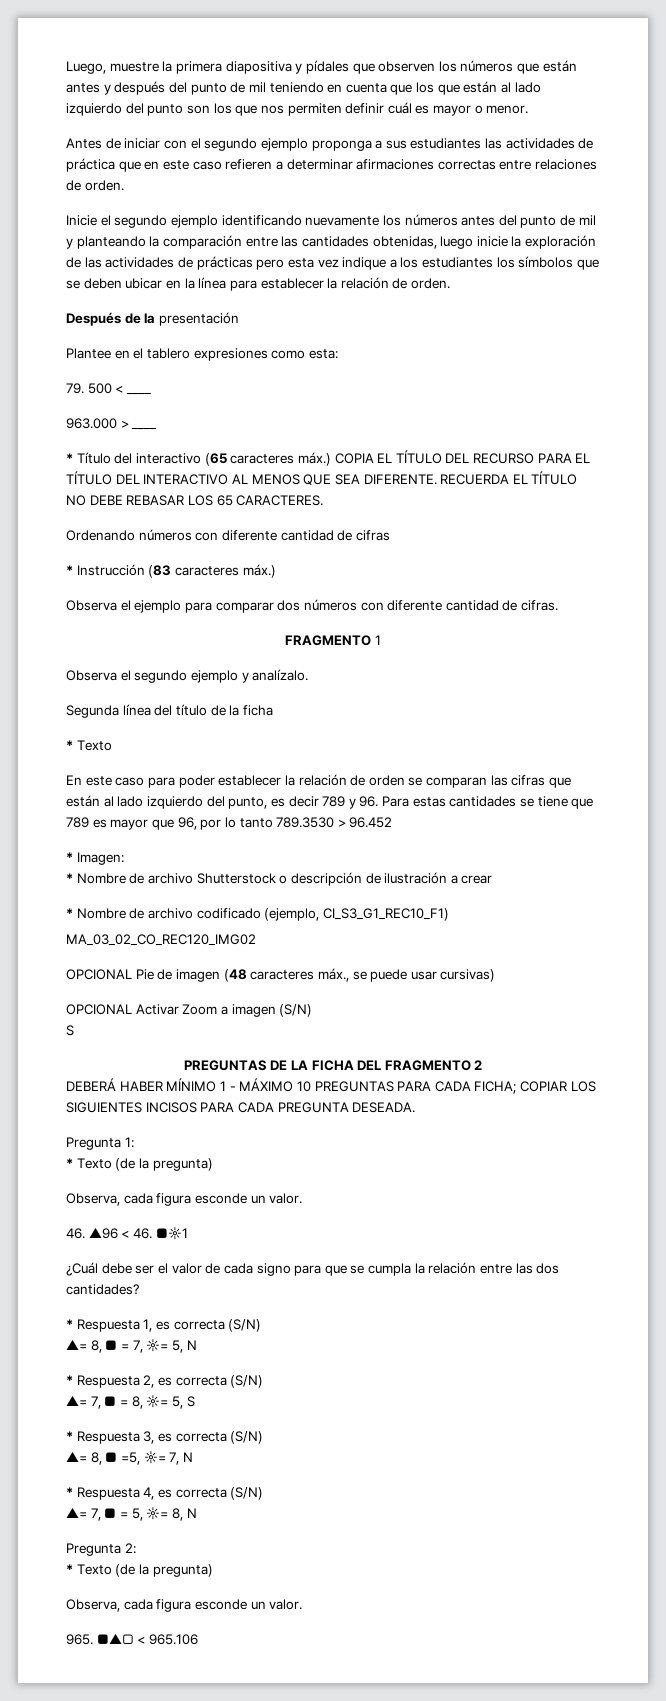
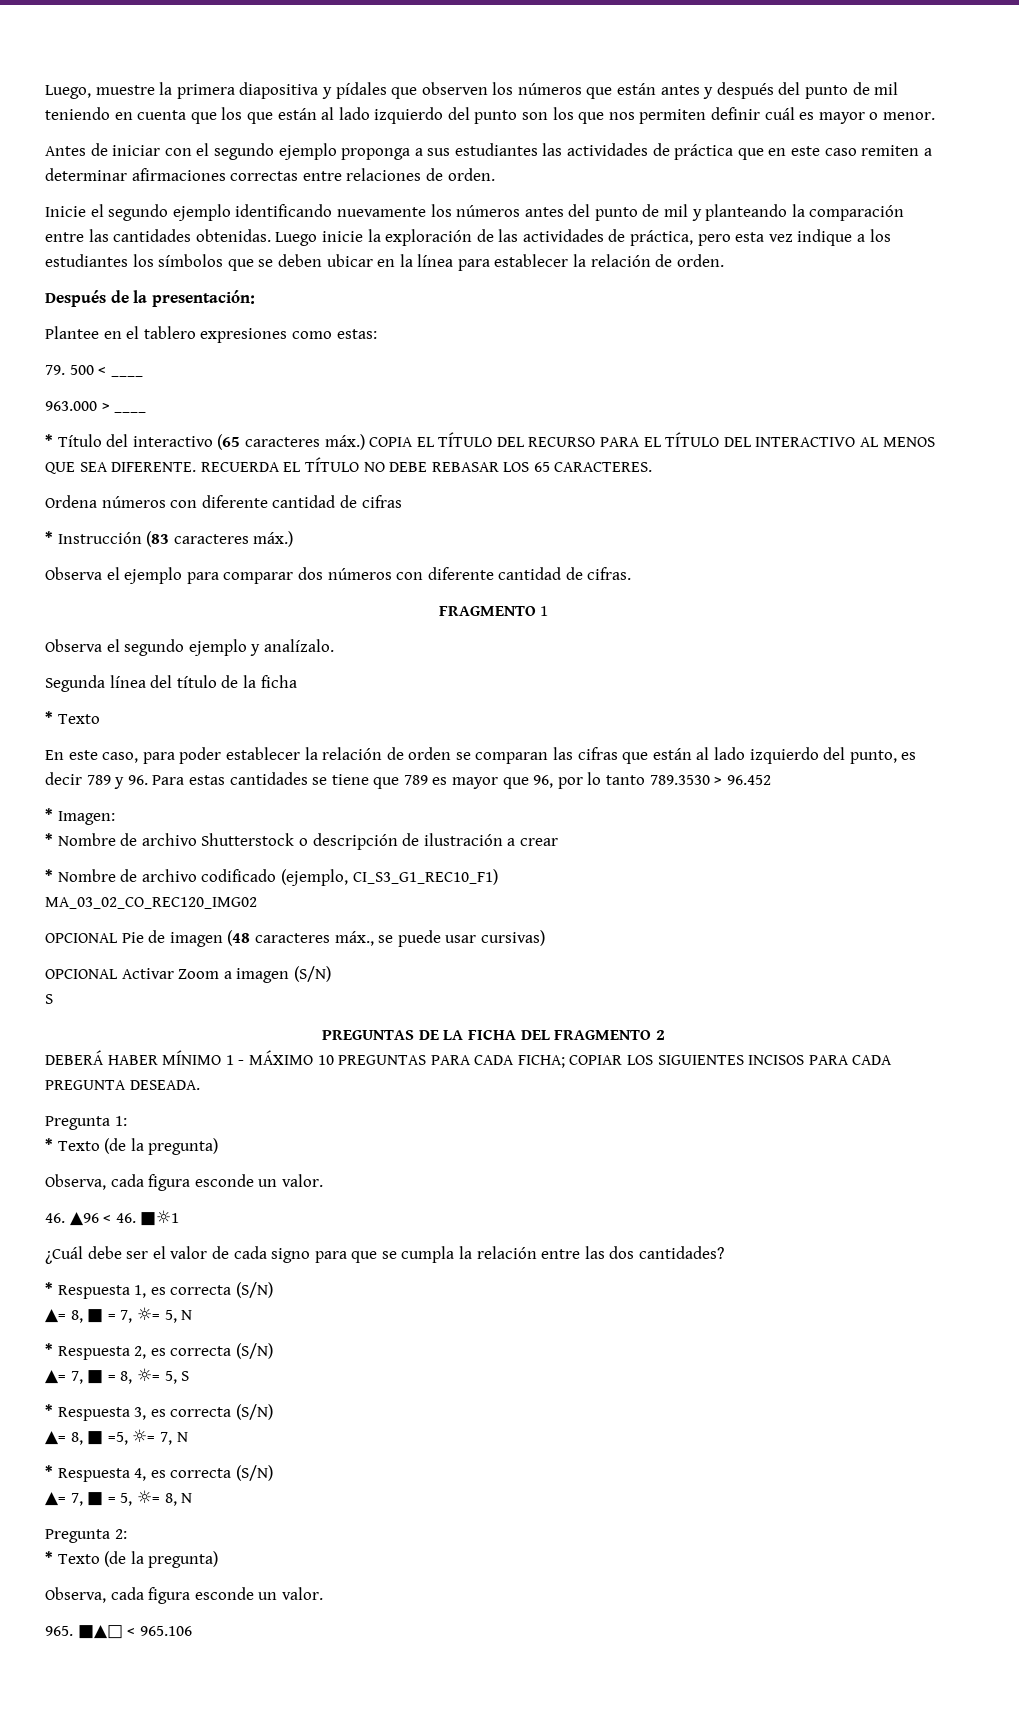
- Antes de iniciar con el segundo ejemplo proponga a sus estudiantes las actividades de práctica que en este caso refieren a determinar afirmaciones correctas entre relaciones de orden.
+ Antes de iniciar con el segundo ejemplo proponga a sus estudiantes las actividades de práctica que en este caso remiten a determinar afirmaciones correctas entre relaciones de orden.
- Inicie el segundo ejemplo identificando nuevamente los números antes del punto de mil y planteando la comparación entre las cantidades obtenidas, luego inicie la exploración de las actividades de prácticas pero esta vez indique a los estudiantes los símbolos que se deben ubicar en la línea para establecer la relación de orden.
+ Inicie el segundo ejemplo identificando nuevamente los números antes del punto de mil y planteando la comparación entre las cantidades obtenidas. Luego inicie la exploración de las actividades de práctica, pero esta vez indique a los estudiantes los símbolos que se deben ubicar en la línea para establecer la relación de orden.
- Después de la presentación
+ Después de la presentación:
- Plantee en el tablero expresiones como esta:
+ Plantee en el tablero expresiones como estas:
- Ordenando números con diferente cantidad de cifras
+ Ordena números con diferente cantidad de cifras
- En este caso para poder establecer la relación de orden se comparan las cifras que están al lado izquierdo del punto, es decir 789 y 96. Para estas cantidades se tiene que 789 es mayor que 96, por lo tanto 789.3530 > 96.452
+ En este caso, para poder establecer la relación de orden se comparan las cifras que están al lado izquierdo del punto, es decir 789 y 96. Para estas cantidades se tiene que 789 es mayor que 96, por lo tanto 789.3530 > 96.452

